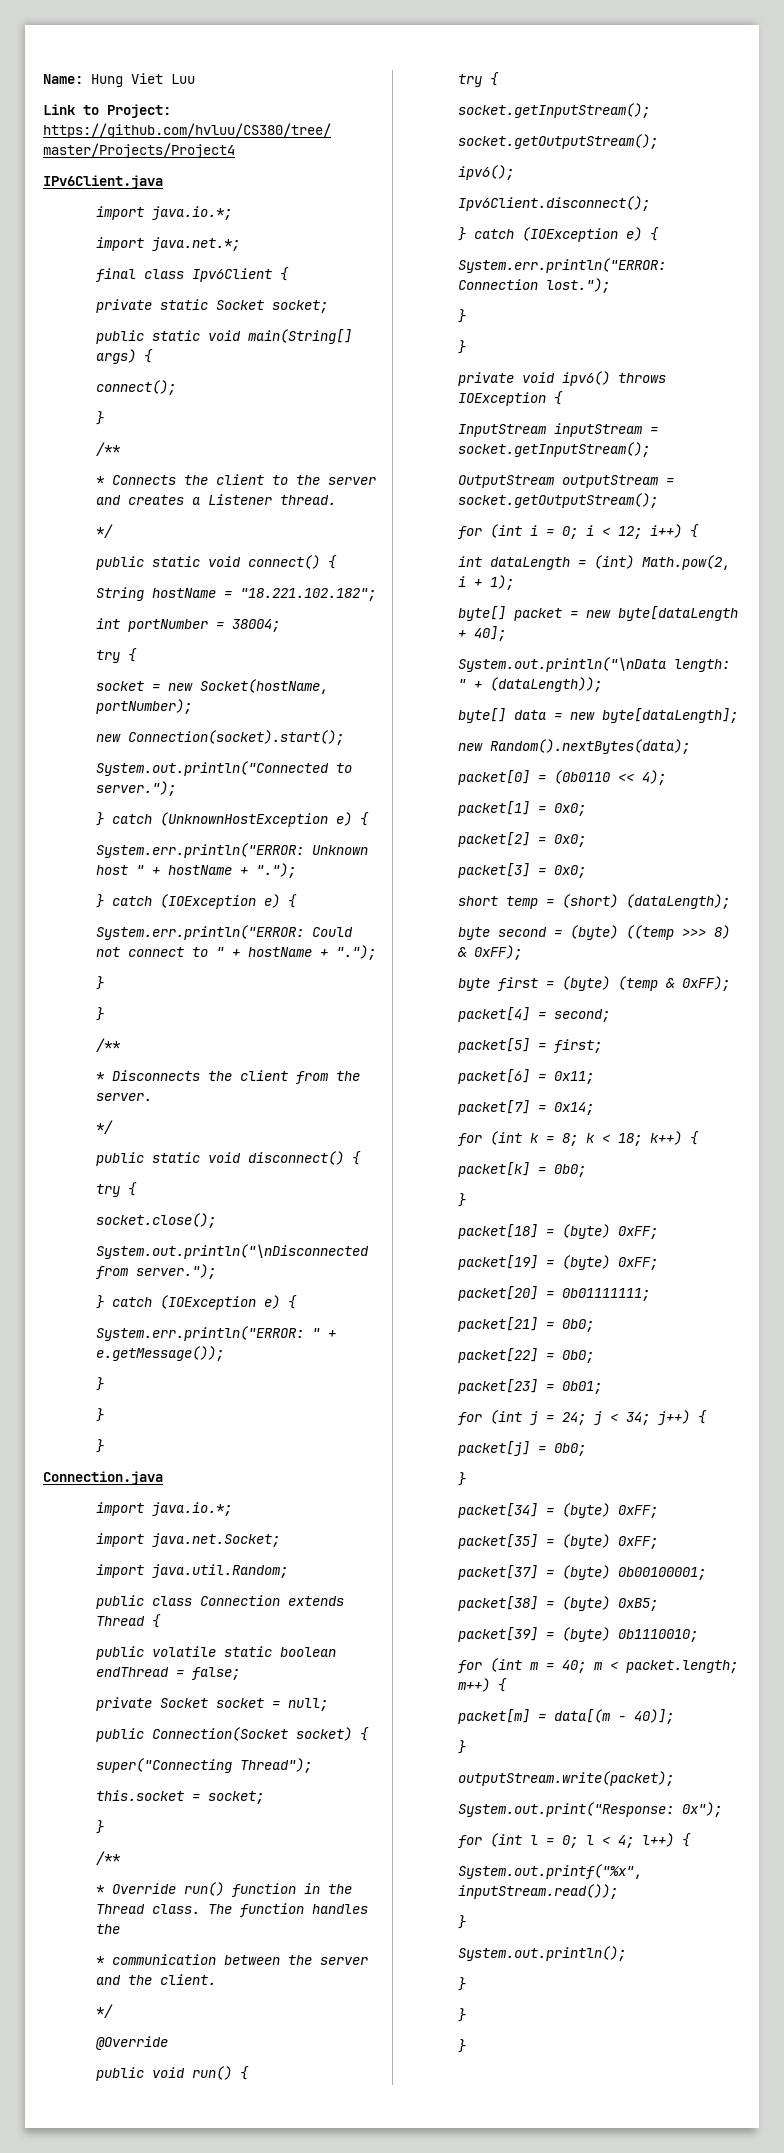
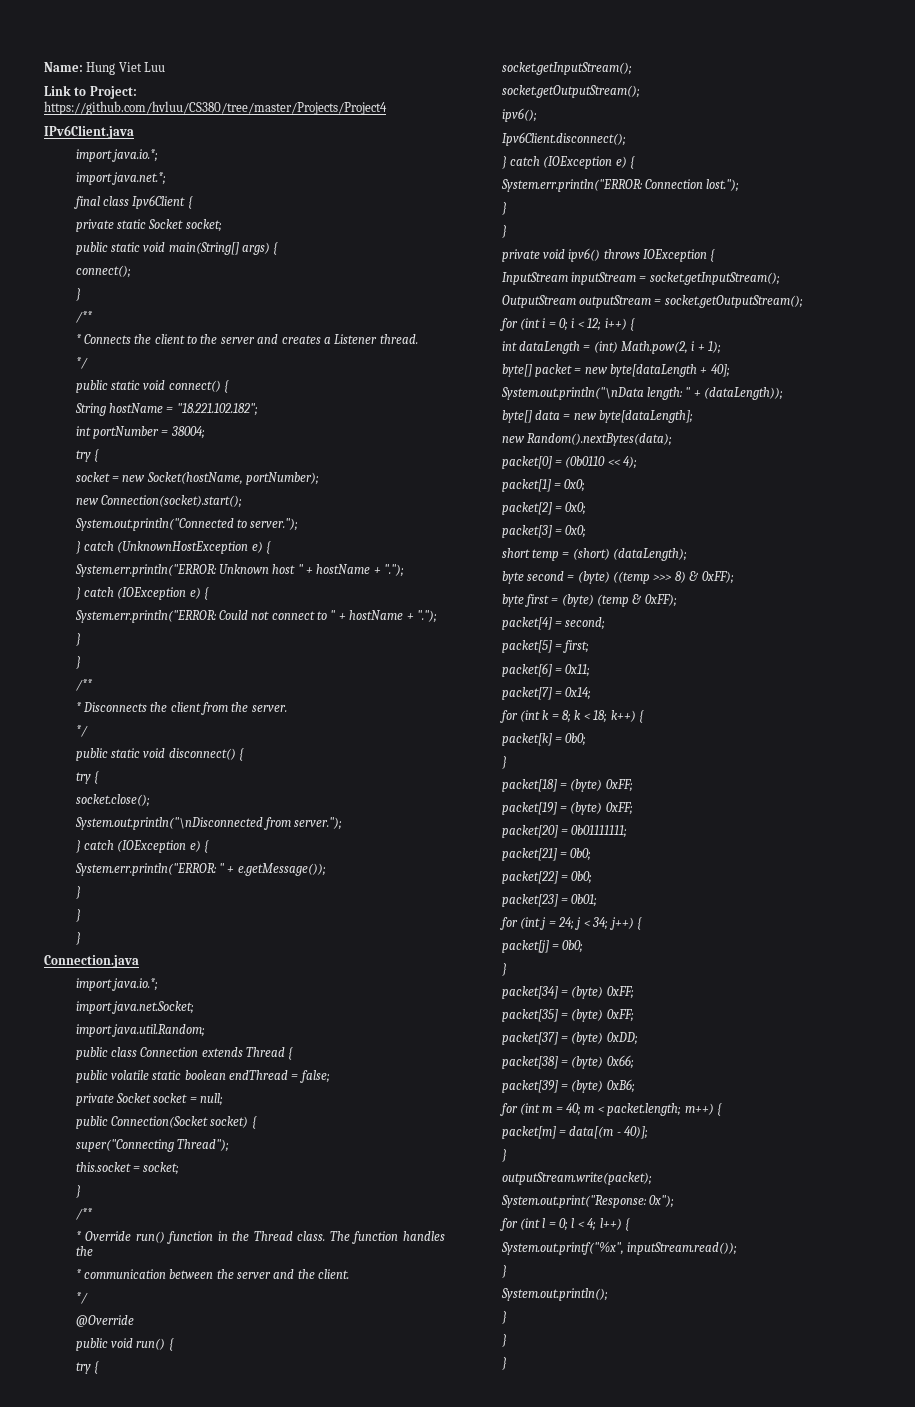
- packet[37] = (byte) 0b00100001;
+ packet[37] = (byte) 0xDD;
- packet[38] = (byte) 0xB5;
+ packet[38] = (byte) 0x66;
- packet[39] = (byte) 0b1110010;
+ packet[39] = (byte) 0xB6;

